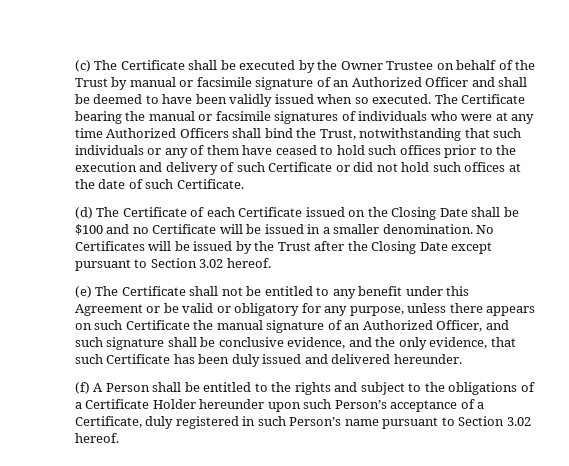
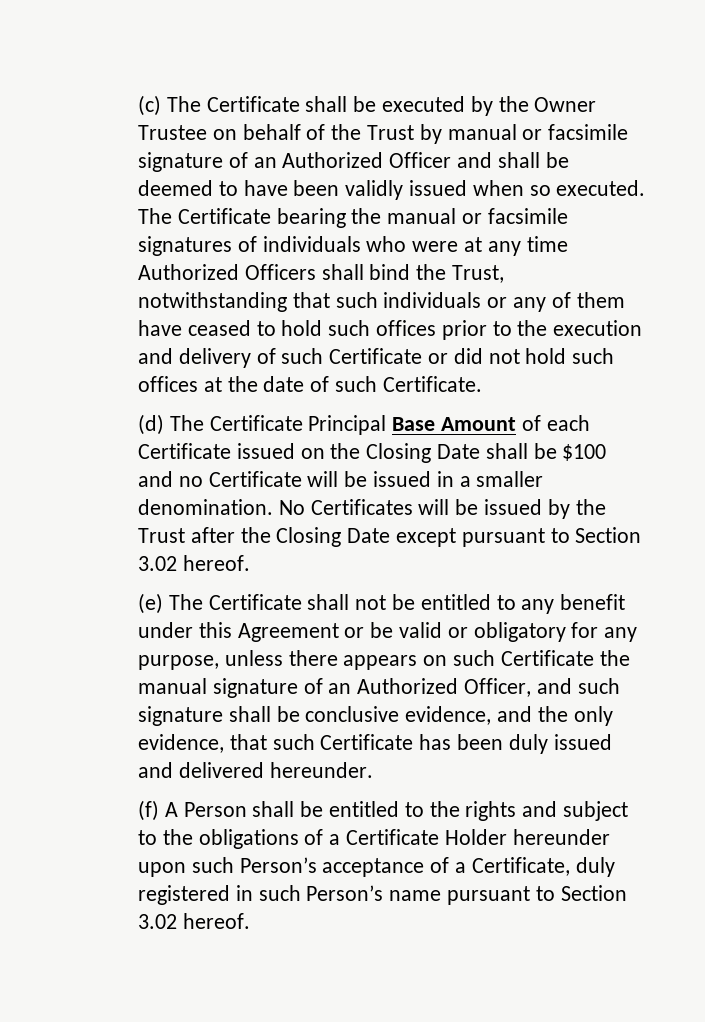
- (d) The Certificate of each Certificate issued on the Closing Date shall be $100 and no Certificate will be issued in a smaller denomination.
+ (d) The Certificate Principal Base Amount of each Certificate issued on the Closing Date shall be $100 and no Certificate will be issued in a smaller denomination.

